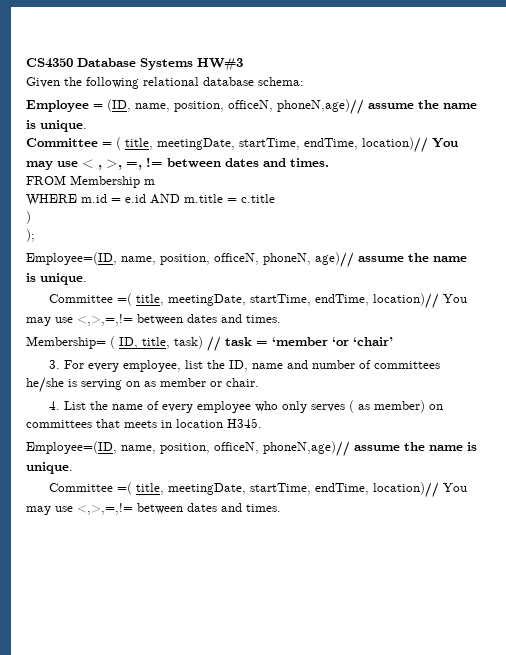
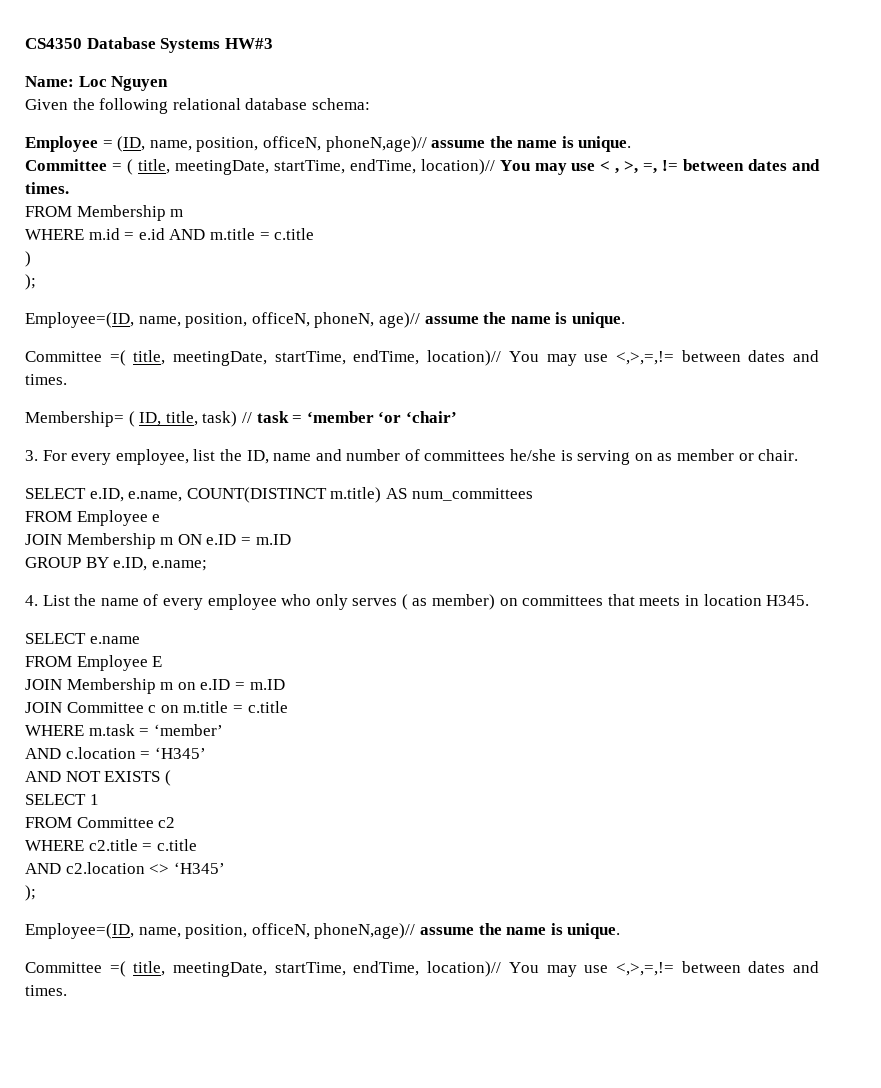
+ Name: Loc Nguyen
+ SELECT e.ID, e.name, COUNT(DISTINCT m.title) AS num_committees
+ FROM Employee e
+ JOIN Membership m ON e.ID = m.ID
+ GROUP BY e.ID, e.name;
+ SELECT e.name
+ FROM Employee E
+ JOIN Membership m on e.ID = m.ID
+ JOIN Committee c on m.title = c.title
+ WHERE m.task = ‘member’
+ AND c.location = ‘H345’
+ AND NOT EXISTS (
+ SELECT 1
+ FROM Committee c2
+ WHERE c2.title = c.title
+ AND c2.location <> ‘H345’
+ );

